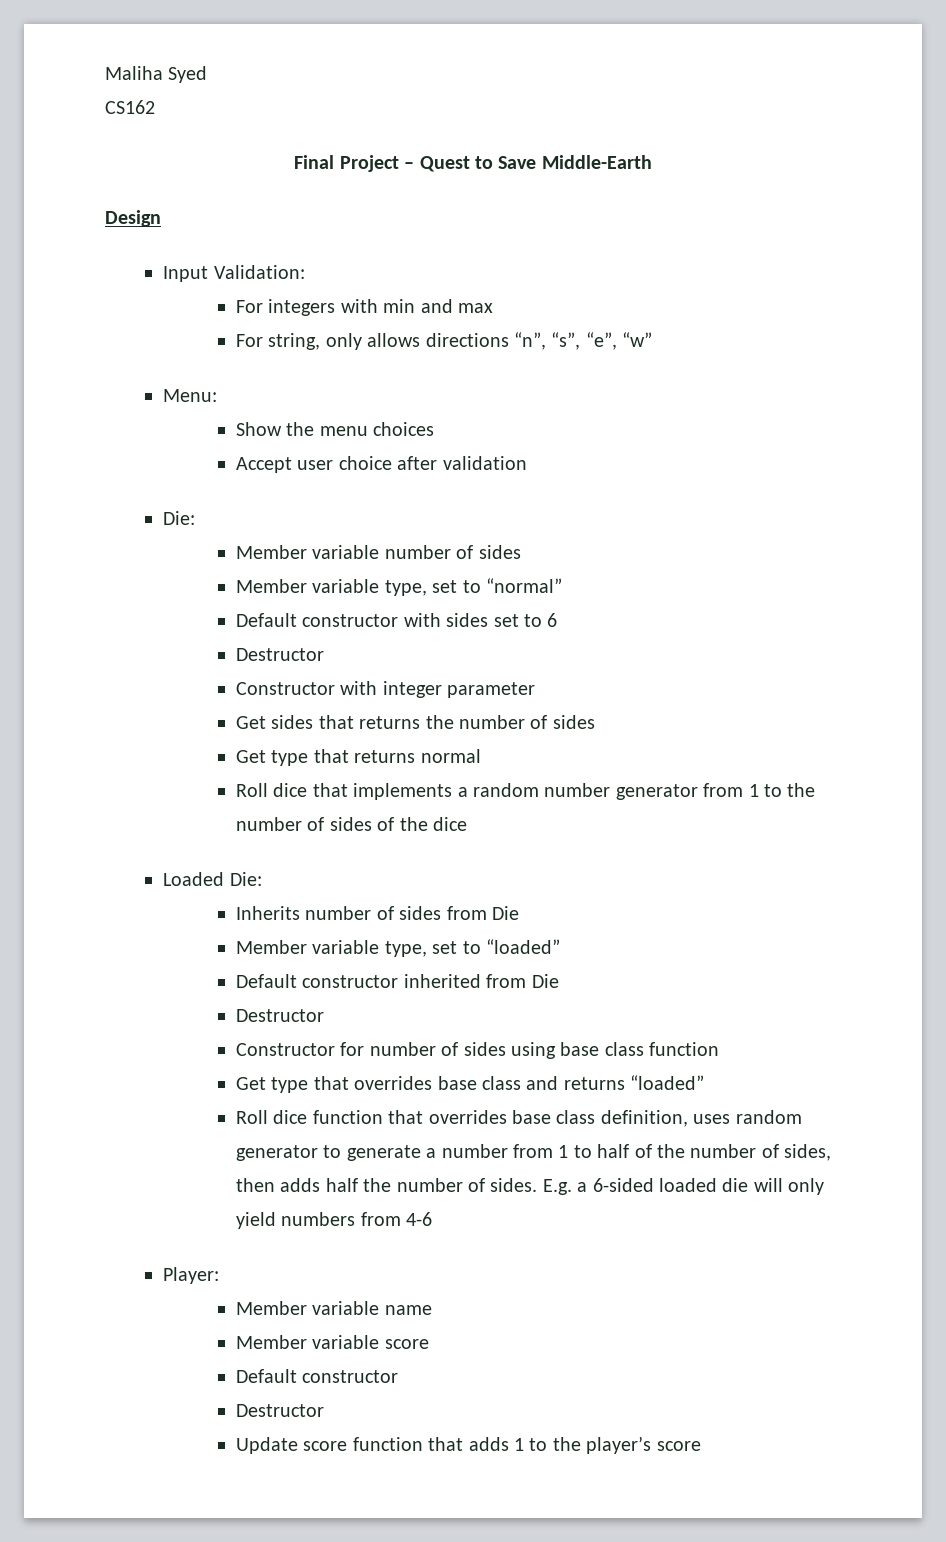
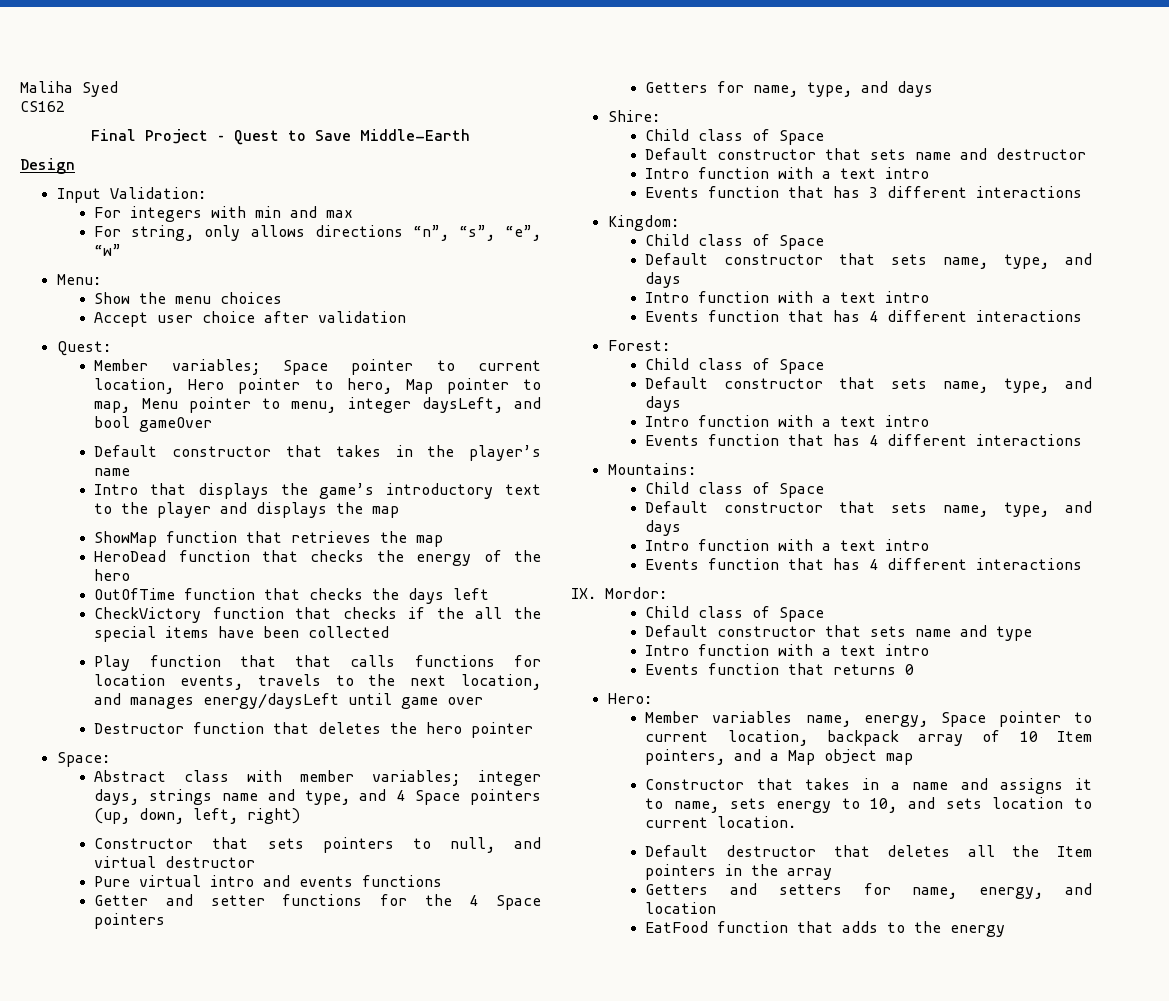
  Accept user choice after validation
- Die:
- Member variable number of sides
- Member variable type, set to “normal”
- Default constructor with sides set to 6
- Destructor
- Constructor with integer parameter
- Get sides that returns the number of sides
- Get type that returns normal
- Roll dice that implements a random number generator from 1 to the number of sides of the dice
- Loaded Die:
- Inherits number of sides from Die
- Member variable type, set to “loaded”
- Default constructor inherited from Die
- Destructor
- Constructor for number of sides using base class function
- Get type that overrides base class and returns “loaded”
- Roll dice function that overrides base class definition, uses random generator to generate a number from 1 to half of the number of sides, then adds half the number of sides. E.g. a 6-sided loaded die will only yield numbers from 4-6
- Player:
- Member variable name
- Member variable score
- Default constructor
- Destructor
- Update score function that adds 1 to the player’s score
+ Quest:
+ Member variables; Space pointer to current location, Hero pointer to hero, Map pointer to map, Menu pointer to menu, integer daysLeft, and bool gameOver
+ Default constructor that takes in the player’s name
+ Intro that displays the game’s introductory text to the player and displays the map
+ ShowMap function that retrieves the map
+ HeroDead function that checks the energy of the hero
+ OutOfTime function that checks the days left
+ CheckVictory function that checks if the all the special items have been collected
+ Play function that that calls functions for location events, travels to the next location, and manages energy/daysLeft until game over
+ Destructor function that deletes the hero pointer
+ Space:
+ Abstract class with member variables; integer days, strings name and type, and 4 Space pointers (up, down, left, right)
+ Constructor that sets pointers to null, and virtual destructor
+ Pure virtual intro and events functions
+ Getter and setter functions for the 4 Space pointers
+ Getters for name, type, and days
+ Shire:
+ Child class of Space
+ Default constructor that sets name and destructor
+ Intro function with a text intro
+ Events function that has 3 different interactions
+ Kingdom:
+ Child class of Space
+ Default constructor that sets name, type, and days
+ Intro function with a text intro
+ Events function that has 4 different interactions
+ Forest:
+ Child class of Space
+ Default constructor that sets name, type, and days
+ Intro function with a text intro
+ Events function that has 4 different interactions
+ Mountains:
+ Child class of Space
+ Default constructor that sets name, type, and days
+ Intro function with a text intro
+ Events function that has 4 different interactions
+ IX. Mordor:
+ Child class of Space
+ Default constructor that sets name and type
+ Intro function with a text intro
+ Events function that returns 0
+ Hero:
+ Member variables name, energy, Space pointer to current location, backpack array of 10 Item pointers, and a Map object map
+ Constructor that takes in a name and assigns it to name, sets energy to 10, and sets location to current location.
+ Default destructor that deletes all the Item pointers in the array
+ Getters and setters for name, energy, and location
+ EatFood function that adds to the energy

